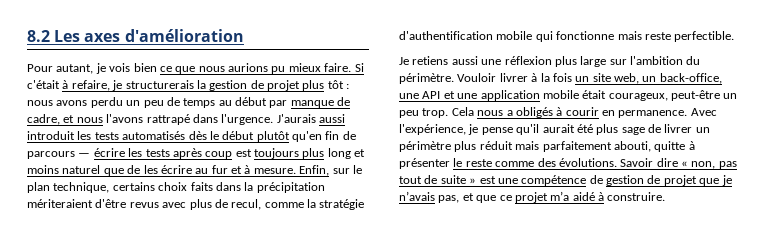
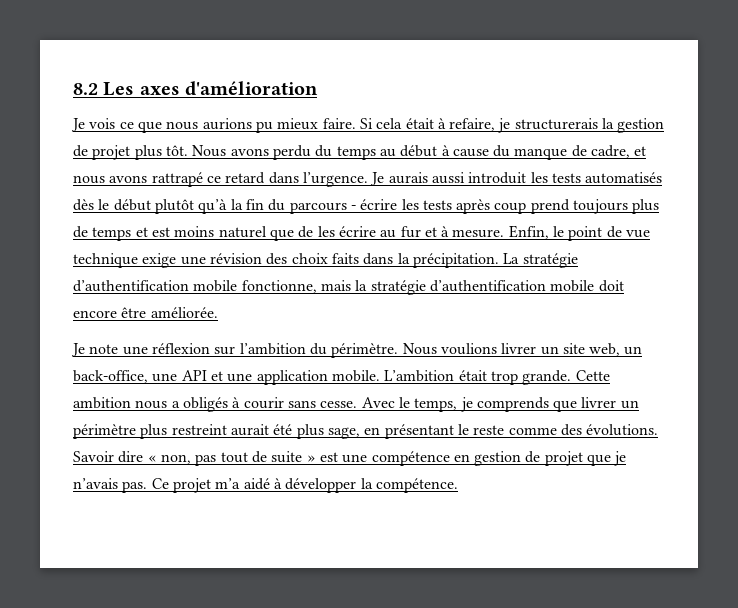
- Pour autant, je vois bien ce que nous aurions pu mieux faire.
+ Je vois ce que nous aurions pu mieux faire.
- Si c'était à refaire, je structurerais la gestion de projet plus tôt : nous avons perdu un peu de temps au début par manque de cadre, et nous l'avons rattrapé dans l'urgence. J'aurais aussi introduit les tests automatisés dès le début plutôt qu'en fin de parcours — écrire les tests après coup est toujours plus long et moins naturel que de les écrire au fur et à mesure.
+ Si cela était à refaire, je structurerais la gestion de projet plus tôt. Nous avons perdu du temps au début à cause du manque de cadre, et nous avons rattrapé ce retard dans l’urgence. Je aurais aussi introduit les tests automatisés dès le début plutôt qu’à la fin du parcours - écrire les tests après coup prend toujours plus de temps et est moins naturel que de les écrire au fur et à mesure.
- Enfin, sur le plan technique, certains choix faits dans la précipitation mériteraient d'être revus avec plus de recul, comme la stratégie d'authentification mobile qui fonctionne mais reste perfectible.
- Je retiens aussi une réflexion plus large sur l'ambition du périmètre. Vouloir livrer à la fois un site web, un back-office, une API et une application mobile était courageux, peut-être un peu trop. Cela nous a obligés à courir en permanence. Avec l'expérience, je pense qu'il aurait été plus sage de livrer un périmètre plus réduit mais parfaitement abouti, quitte à présenter le reste comme des évolutions.
+ Enfin, le point de vue technique exige une révision des choix faits dans la précipitation. La stratégie d’authentification mobile fonctionne, mais la stratégie d’authentification mobile doit encore être améliorée.
+ Je note une réflexion sur l’ambition du périmètre. Nous voulions livrer un site web, un back-office, une API et une application mobile. L’ambition était trop grande. Cette ambition nous a obligés à courir sans cesse. Avec le temps, je comprends que livrer un périmètre plus restreint aurait été plus sage, en présentant le reste comme des évolutions.
- Savoir dire « non, pas tout de suite » est une compétence de gestion de projet que je n’avais pas, et que ce projet m’a aidé à construire.
+ Savoir dire « non, pas tout de suite » est une compétence en gestion de projet que je n’avais pas. Ce projet m’a aidé à développer la compétence.

